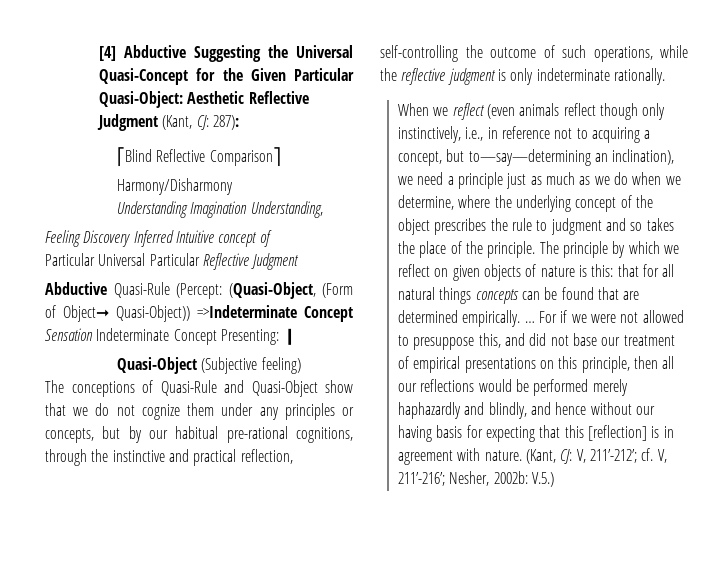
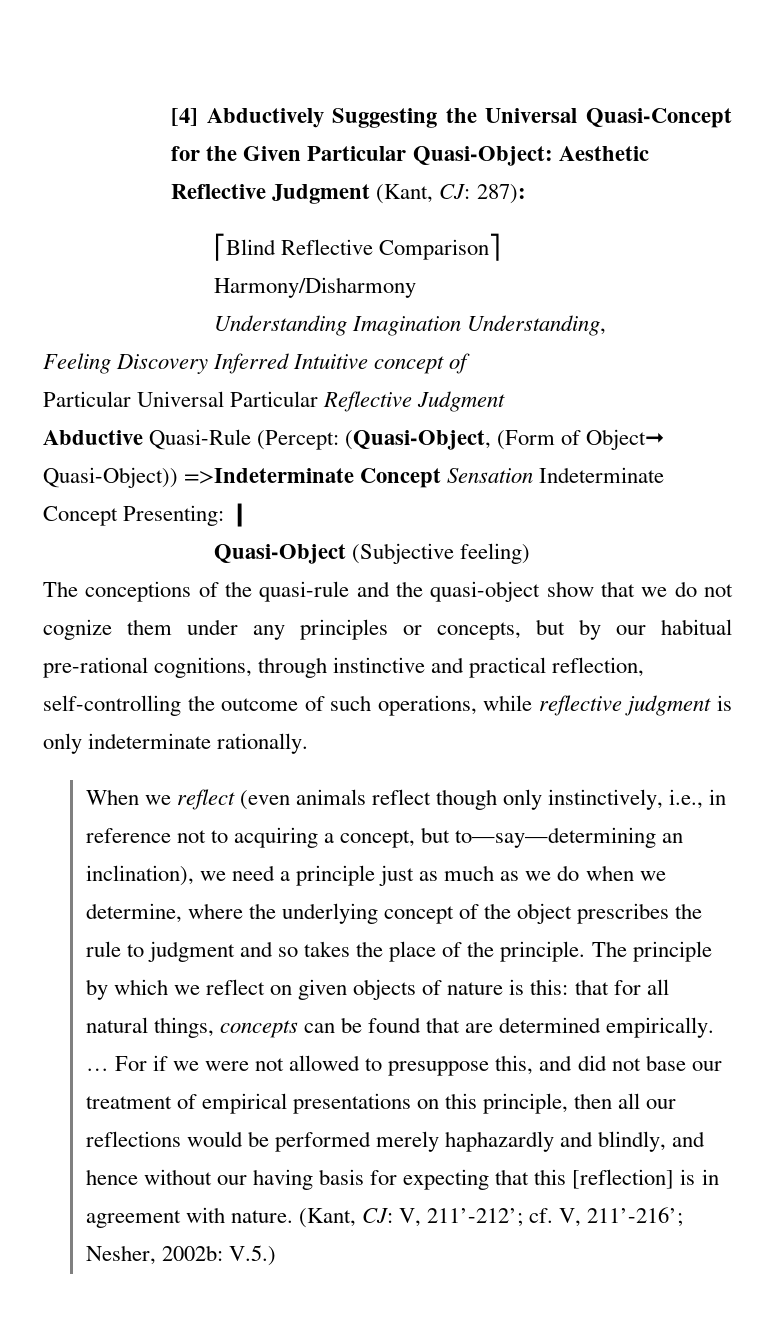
- [4] Abductive Suggesting the Universal Quasi-Concept for the Given Particular Quasi-Object: Aesthetic Reflective Judgment (Kant, CJ: 287):
+ [4] Abductively Suggesting the Universal Quasi-Concept for the Given Particular Quasi-Object: Aesthetic Reflective Judgment (Kant, CJ: 287):
- The conceptions of Quasi-Rule and Quasi-Object show that we do not cognize them under any principles or concepts, but by our habitual pre-rational cognitions, through the instinctive and practical reflection, self-controlling the outcome of such operations, while the reflective judgment is only indeterminate rationally.
+ The conceptions of the quasi-rule and the quasi-object show that we do not cognize them under any principles or concepts, but by our habitual pre-rational cognitions, through instinctive and practical reflection, self-controlling the outcome of such operations, while reflective judgment is only indeterminate rationally.
- The principle by which we reflect on given objects of nature is this: that for all natural things concepts can be found that are determined empirically.
+ The principle by which we reflect on given objects of nature is this: that for all natural things, concepts can be found that are determined empirically.

